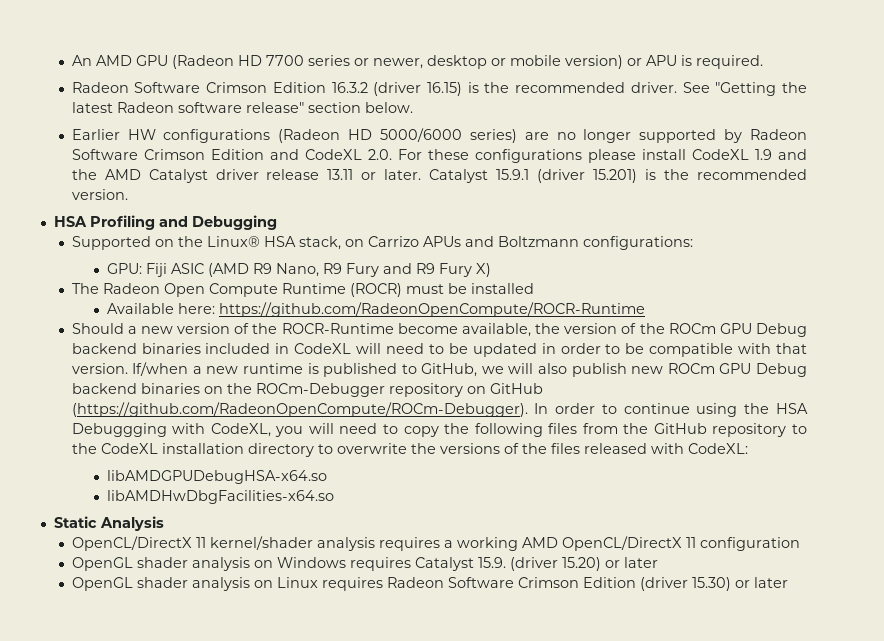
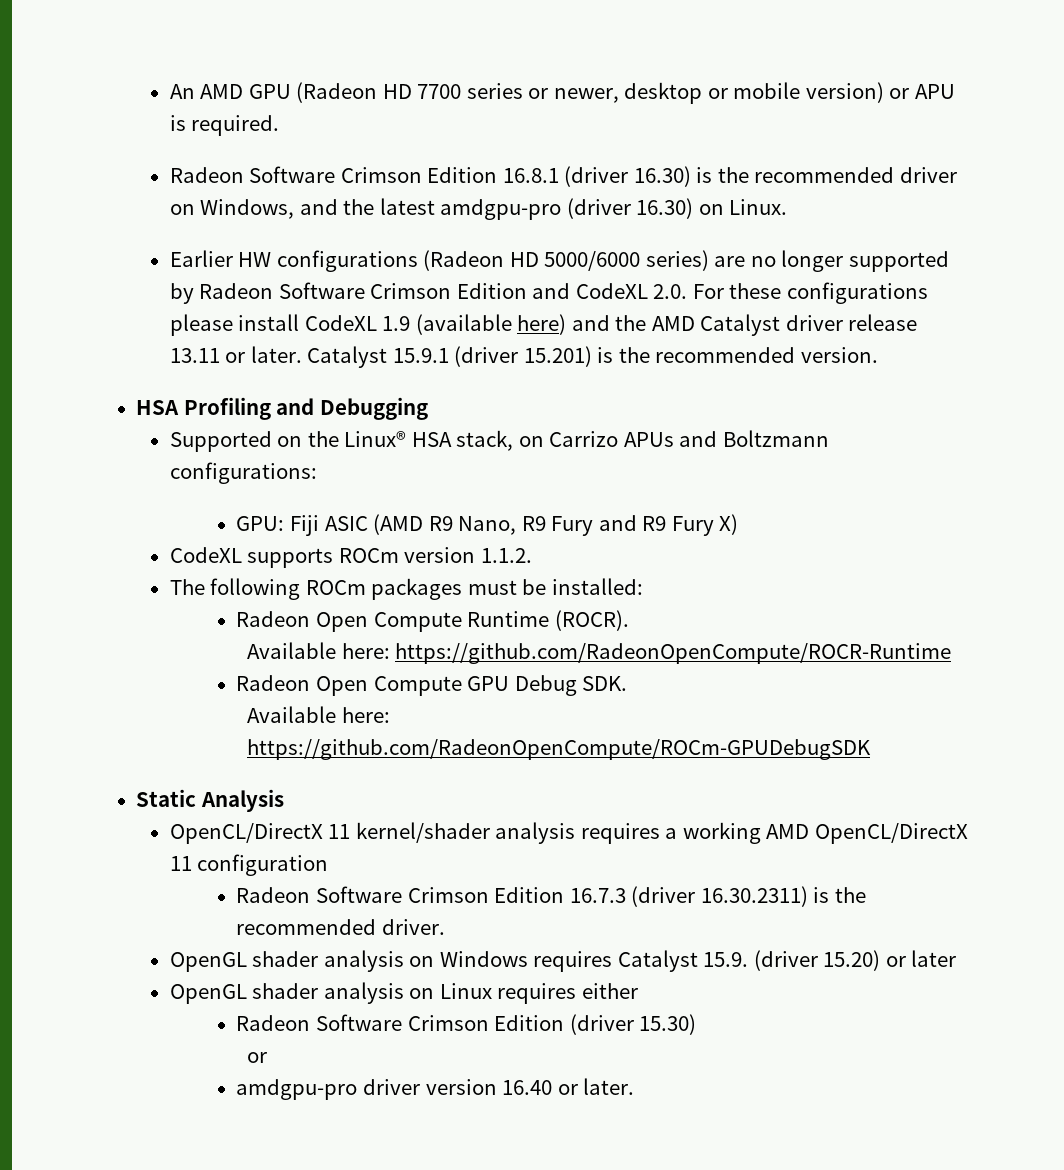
- Radeon Software Crimson Edition 16.3.2 (driver 16.15) is the recommended driver. See "Getting the latest Radeon software release" section below.
+ Radeon Software Crimson Edition 16.8.1 (driver 16.30) is the recommended driver on Windows, and the latest amdgpu-pro (driver 16.30) on Linux.
- Earlier HW configurations (Radeon HD 5000/6000 series) are no longer supported by Radeon Software Crimson Edition and CodeXL 2.0. For these configurations please install CodeXL 1.9 and the AMD Catalyst driver release 13.11 or later.
+ Earlier HW configurations (Radeon HD 5000/6000 series) are no longer supported by Radeon Software Crimson Edition and CodeXL 2.0. For these configurations please install CodeXL 1.9 (available here) and the AMD Catalyst driver release 13.11 or later.
- The Radeon Open Compute Runtime (ROCR) must be installed
+ CodeXL supports ROCm version 1.1.2.
+ The following ROCm packages must be installed:
+ Radeon Open Compute Runtime (ROCR).
  Available here: https://github.com/RadeonOpenCompute/ROCR-Runtime
- Should a new version of the ROCR-Runtime become available, the version of the ROCm GPU Debug backend binaries included in CodeXL will need to be updated in order to be compatible with that version. If/when a new runtime is published to GitHub, we will also publish new ROCm GPU Debug backend binaries on the ROCm-Debugger repository on GitHub (https://github.com/RadeonOpenCompute/ROCm-Debugger). In order to continue using the HSA Debuggging with CodeXL, you will need to copy the following files from the GitHub repository to the CodeXL installation directory to overwrite the versions of the files released with CodeXL:
- libAMDGPUDebugHSA-x64.so
- libAMDHwDbgFacilities-x64.so
+ Radeon Open Compute GPU Debug SDK.
+ Available here: https://github.com/RadeonOpenCompute/ROCm-GPUDebugSDK
+ Radeon Software Crimson Edition 16.7.3 (driver 16.30.2311) is the recommended driver.
- OpenGL shader analysis on Linux requires Radeon Software Crimson Edition (driver 15.30) or later
+ OpenGL shader analysis on Linux requires either
+ Radeon Software Crimson Edition (driver 15.30)
+ or
+ amdgpu-pro driver version 16.40 or later.

